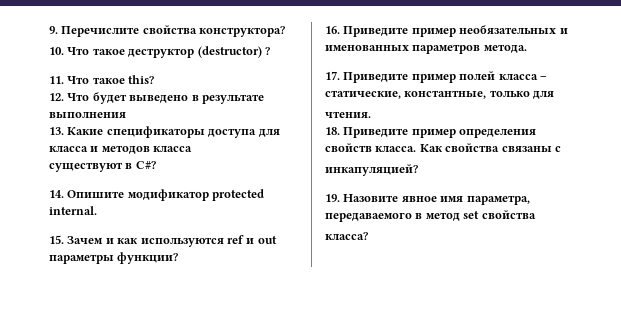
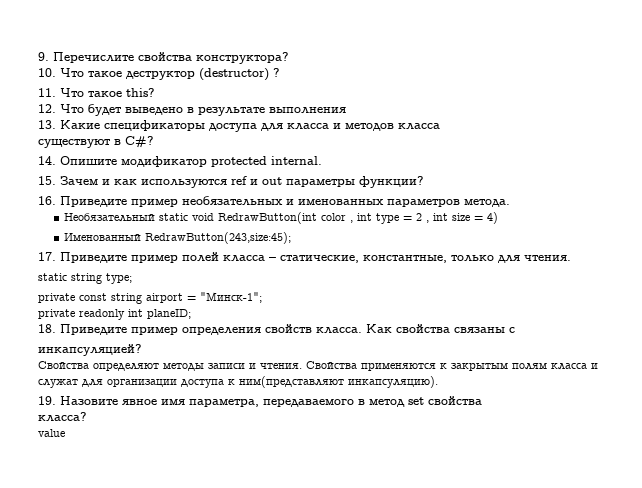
+ Необязательный static void RedrawButton(int color , int type = 2 , int size = 4)
+ Именованный RedrawButton(243,size:45);
- 17. Приведите пример полей класса – статические, константные, только для
- чтения.
+ 17. Приведите пример полей класса – статические, константные, только для чтения.
+ static string type;
+ private const string airport = "Минск-1";
+ private readonly int planeID;
- инкапуляцией?
+ инкапсуляцией?
+ Свойства определяют методы записи и чтения. Свойства применяются к закрытым полям класса и служат для организации доступа к ним(представляют инкапсуляцию).
+ value

